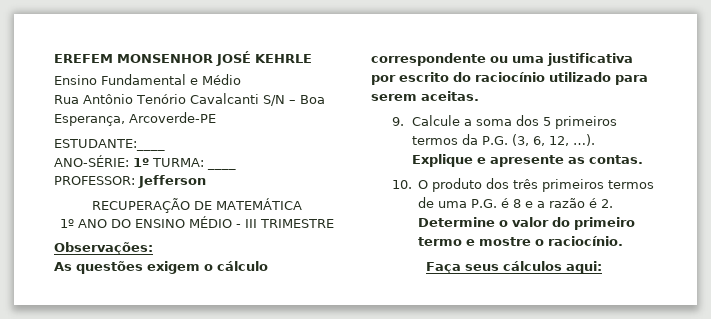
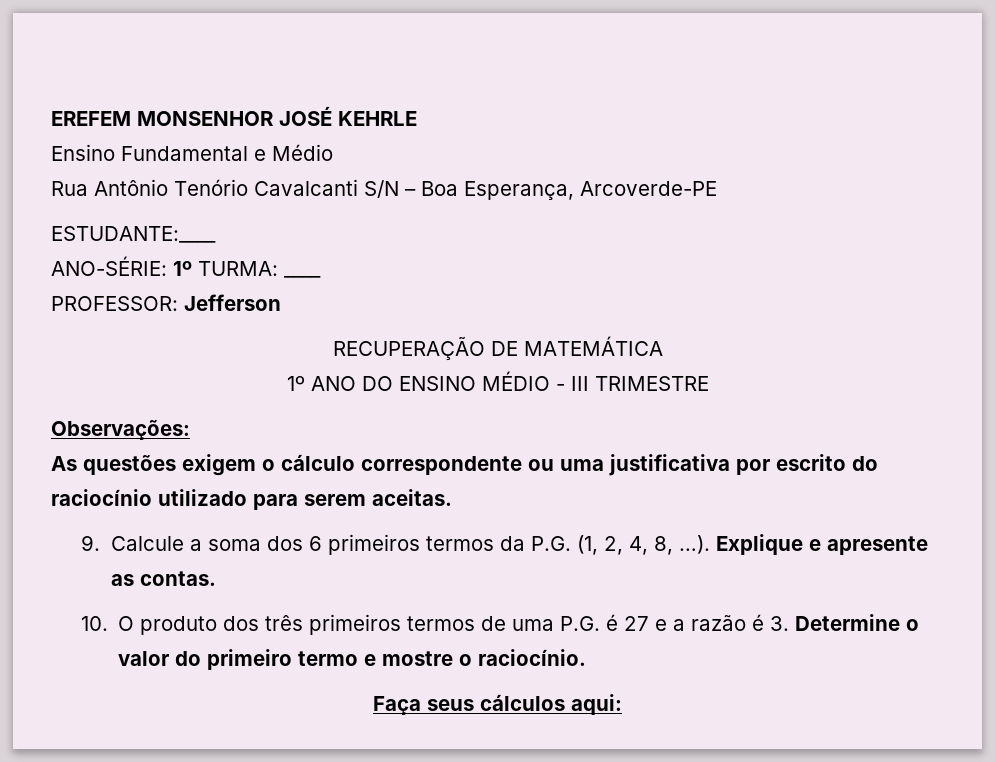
- 9. Calcule a soma dos 5 primeiros termos da P.G. (3, 6, 12, …).
+ 9. Calcule a soma dos 6 primeiros termos da P.G. (1, 2, 4, 8, …).
- 10. O produto dos três primeiros termos de uma P.G. é 8 e a razão é 2. Determine o valor do primeiro termo e mostre o raciocínio.
+ 10. O produto dos três primeiros termos de uma P.G. é 27 e a razão é 3. Determine o valor do primeiro termo e mostre o raciocínio.

